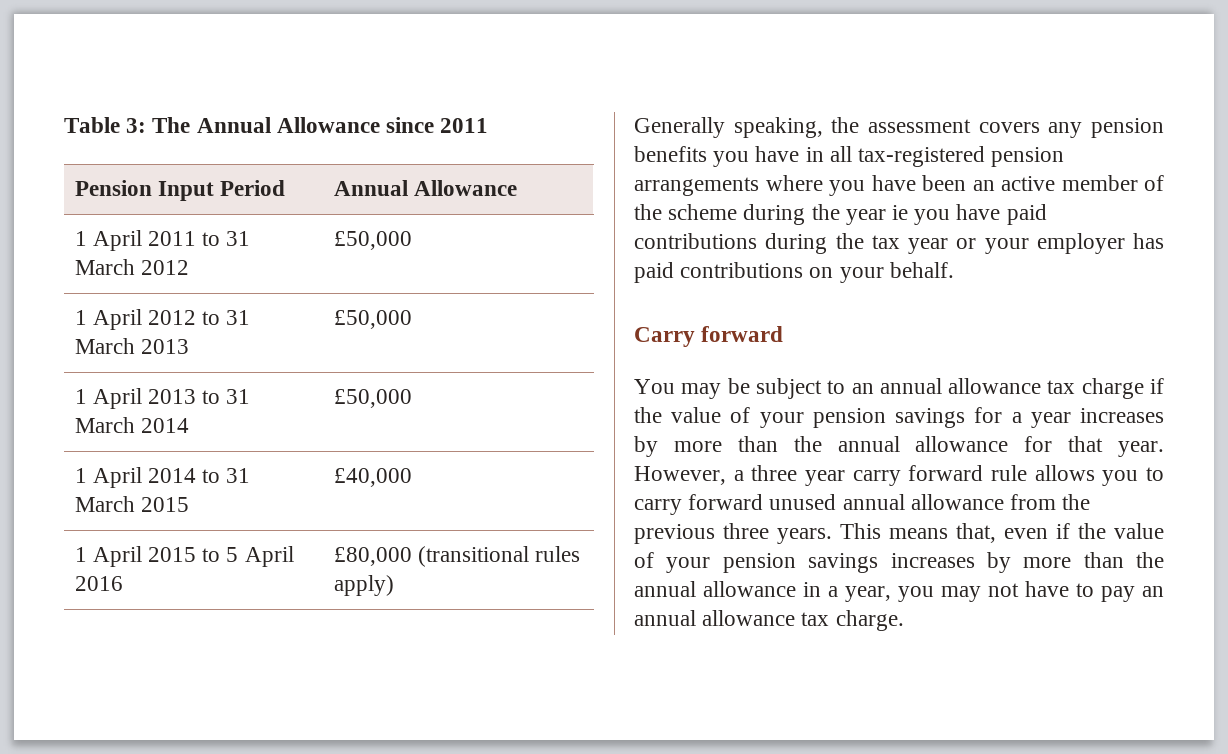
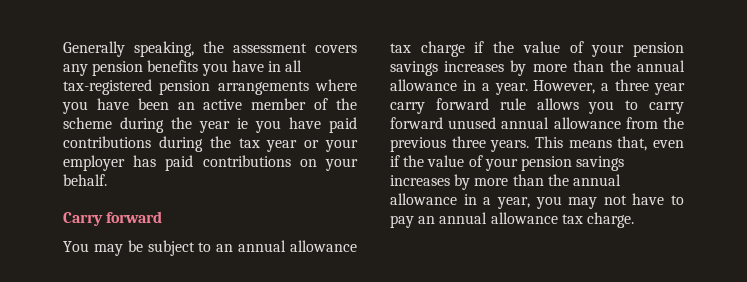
- Table 3: The Annual Allowance since 2011
- Pension Input Period | Annual Allowance
- 1 April 2011 to 31 March 2012 | £50,000
- 1 April 2012 to 31 March 2013 | £50,000
- 1 April 2013 to 31 March 2014 | £50,000
- 1 April 2014 to 31 March 2015 | £40,000
- 1 April 2015 to 5 April 2016 | £80,000 (transitional rules apply)
- You may be subject to an annual allowance tax charge if the value of your pension savings for a year increases by more than the annual allowance for that year.
+ You may be subject to an annual allowance tax charge if the value of your pension savings increases by more than the annual allowance in a year.

